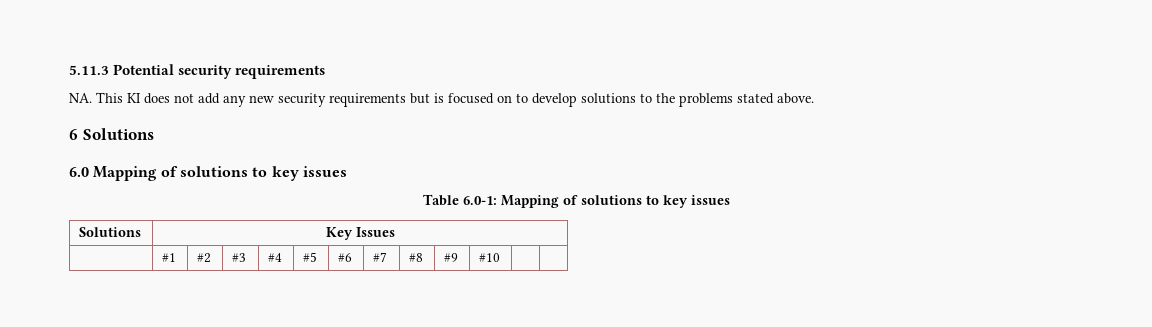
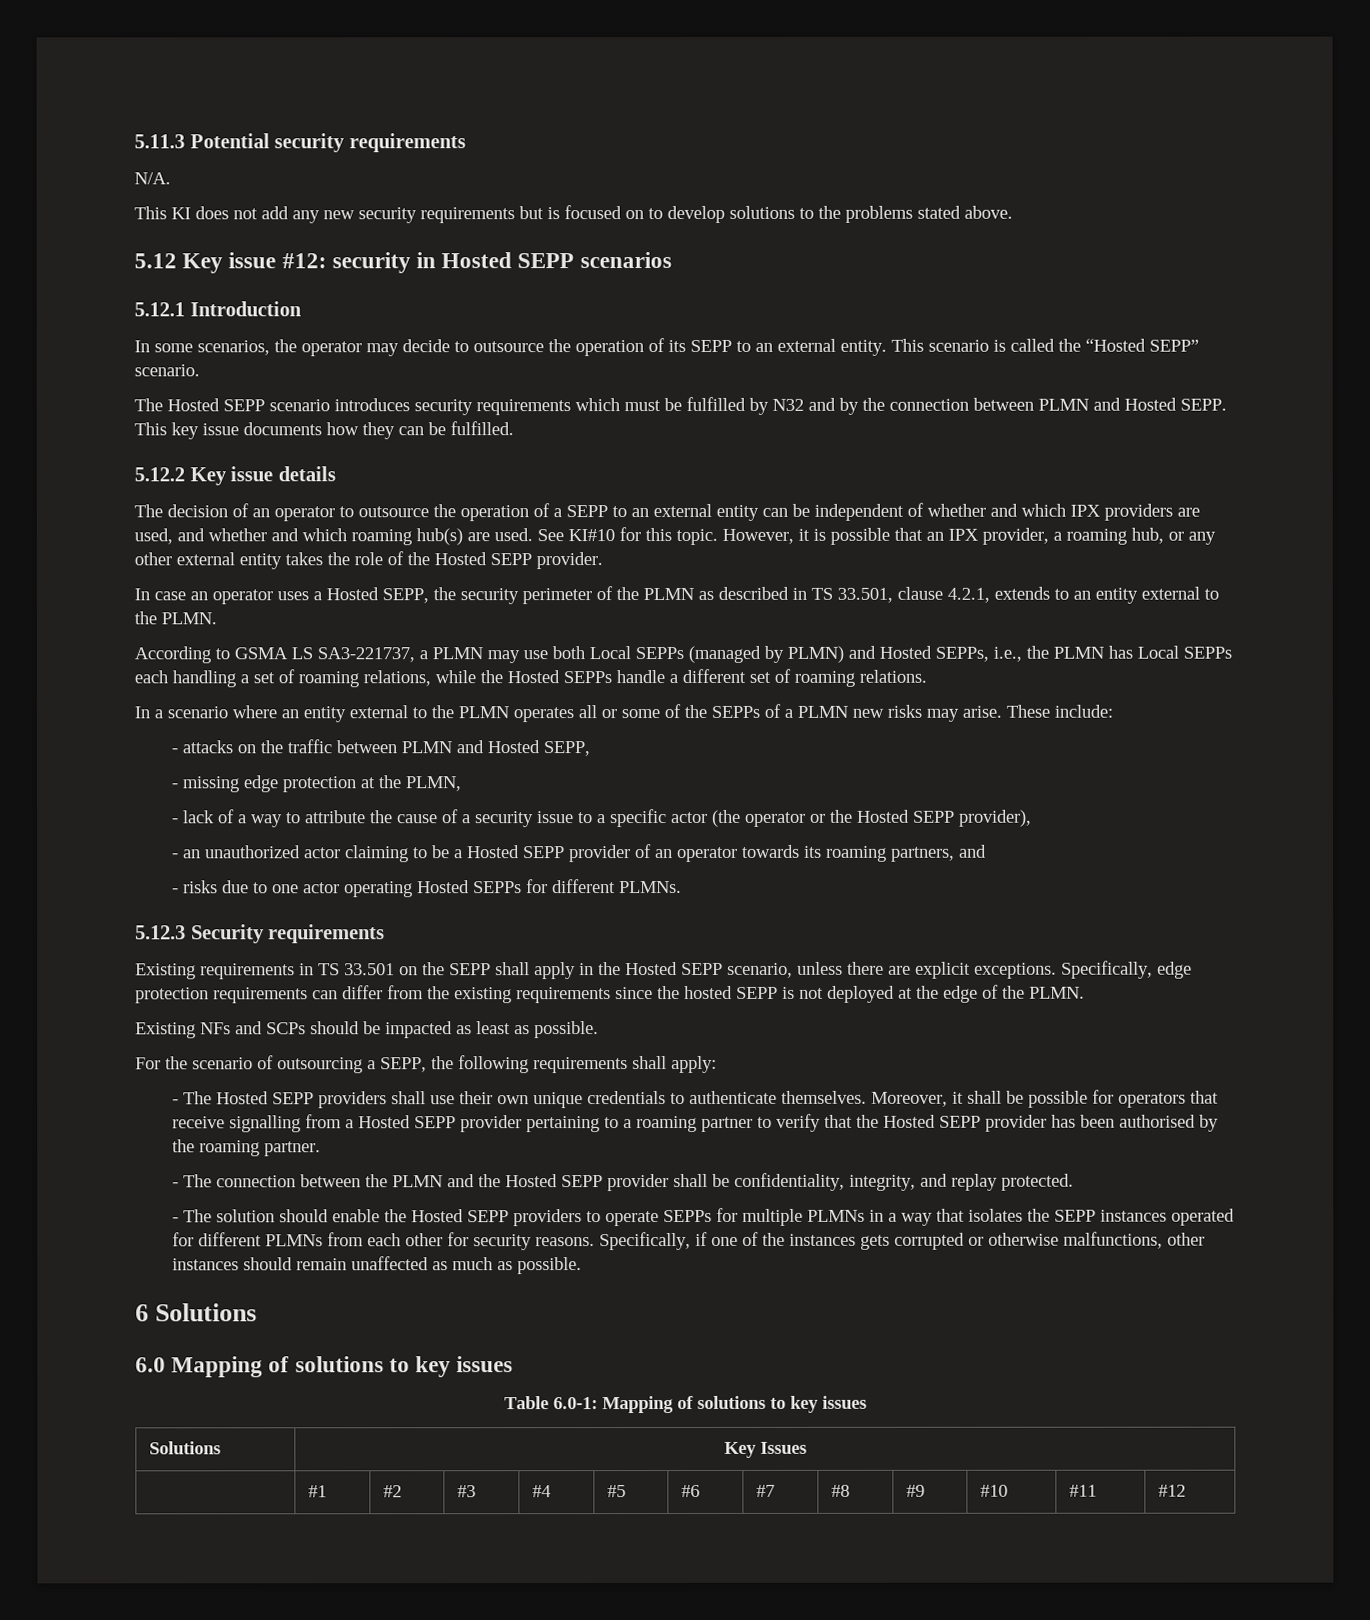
- NA. This KI does not add any new security requirements but is focused on to develop solutions to the problems stated above.
+ N/A.
+ This KI does not add any new security requirements but is focused on to develop solutions to the problems stated above.
+ 5.12 Key issue #12: security in Hosted SEPP scenarios
+ 5.12.1 Introduction
+ In some scenarios, the operator may decide to outsource the operation of its SEPP to an external entity. This scenario is called the “Hosted SEPP” scenario.
+ The Hosted SEPP scenario introduces security requirements which must be fulfilled by N32 and by the connection between PLMN and Hosted SEPP. This key issue documents how they can be fulfilled.
+ 5.12.2 Key issue details
+ The decision of an operator to outsource the operation of a SEPP to an external entity can be independent of whether and which IPX providers are used, and whether and which roaming hub(s) are used. See KI#10 for this topic. However, it is possible that an IPX provider, a roaming hub, or any other external entity takes the role of the Hosted SEPP provider.
+ In case an operator uses a Hosted SEPP, the security perimeter of the PLMN as described in TS 33.501, clause 4.2.1, extends to an entity external to the PLMN.
+ According to GSMA LS SA3-221737, a PLMN may use both Local SEPPs (managed by PLMN) and Hosted SEPPs, i.e., the PLMN has Local SEPPs each handling a set of roaming relations, while the Hosted SEPPs handle a different set of roaming relations.
+ In a scenario where an entity external to the PLMN operates all or some of the SEPPs of a PLMN new risks may arise. These include:
+ - attacks on the traffic between PLMN and Hosted SEPP,
+ - missing edge protection at the PLMN,
+ - lack of a way to attribute the cause of a security issue to a specific actor (the operator or the Hosted SEPP provider),
+ - an unauthorized actor claiming to be a Hosted SEPP provider of an operator towards its roaming partners, and
+ - risks due to one actor operating Hosted SEPPs for different PLMNs.
+ 5.12.3 Security requirements
+ Existing requirements in TS 33.501 on the SEPP shall apply in the Hosted SEPP scenario, unless there are explicit exceptions. Specifically, edge protection requirements can differ from the existing requirements since the hosted SEPP is not deployed at the edge of the PLMN.
+ Existing NFs and SCPs should be impacted as least as possible.
+ For the scenario of outsourcing a SEPP, the following requirements shall apply:
+ - The Hosted SEPP providers shall use their own unique credentials to authenticate themselves. Moreover, it shall be possible for operators that receive signalling from a Hosted SEPP provider pertaining to a roaming partner to verify that the Hosted SEPP provider has been authorised by the roaming partner.
+ - The connection between the PLMN and the Hosted SEPP provider shall be confidentiality, integrity, and replay protected.
+ - The solution should enable the Hosted SEPP providers to operate SEPPs for multiple PLMNs in a way that isolates the SEPP instances operated for different PLMNs from each other for security reasons. Specifically, if one of the instances gets corrupted or otherwise malfunctions, other instances should remain unaffected as much as possible.
- | #1 | #2 | #3 | #4 | #5 | #6 | #7 | #8 | #9 | #10 | |
+ | #1 | #2 | #3 | #4 | #5 | #6 | #7 | #8 | #9 | #10 | #11 | #12

